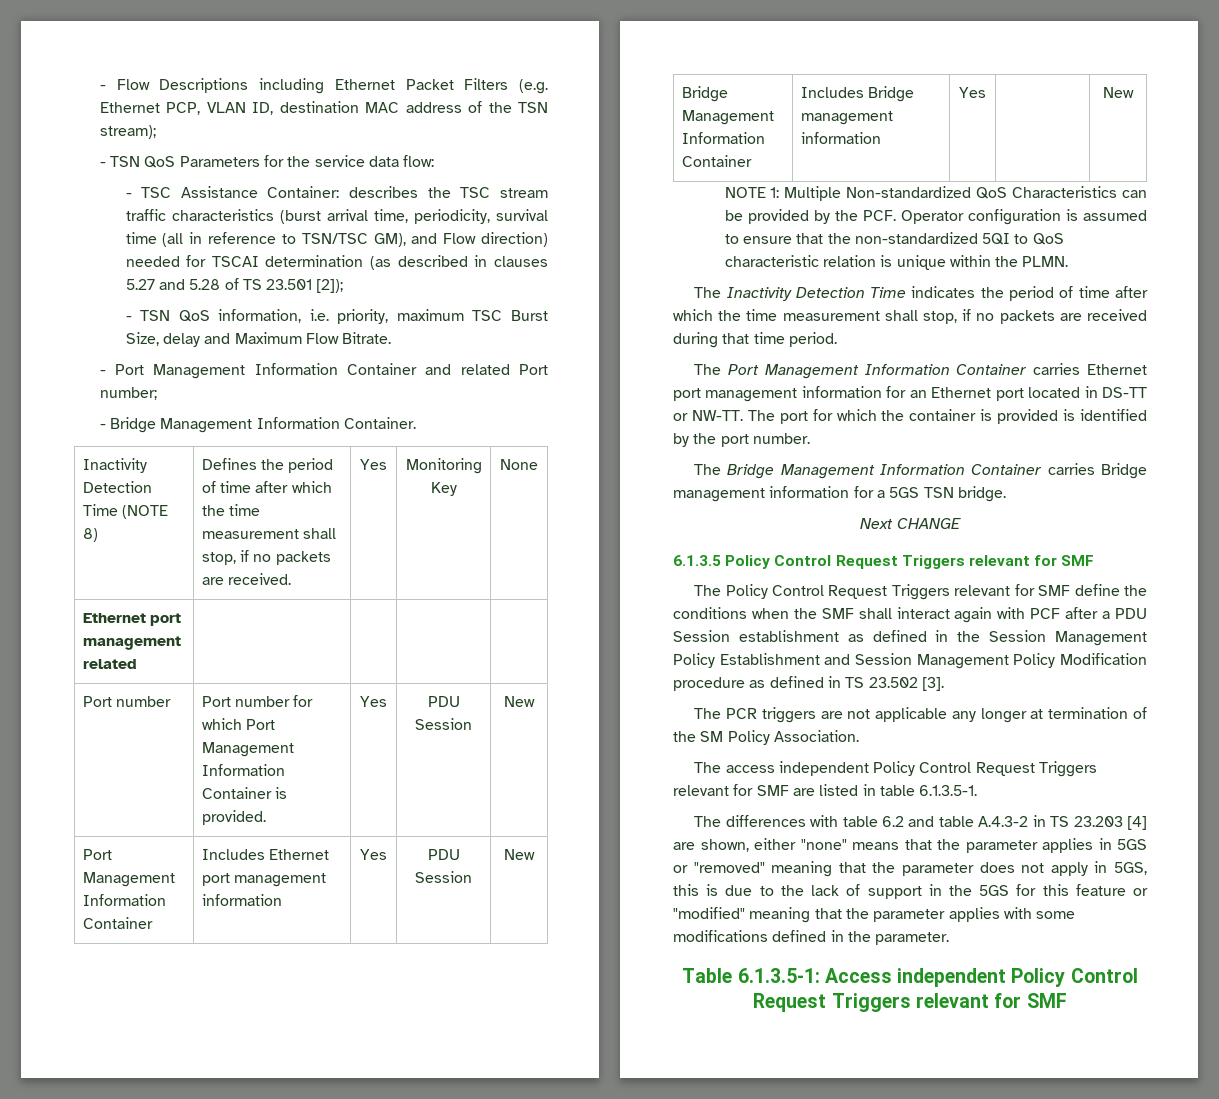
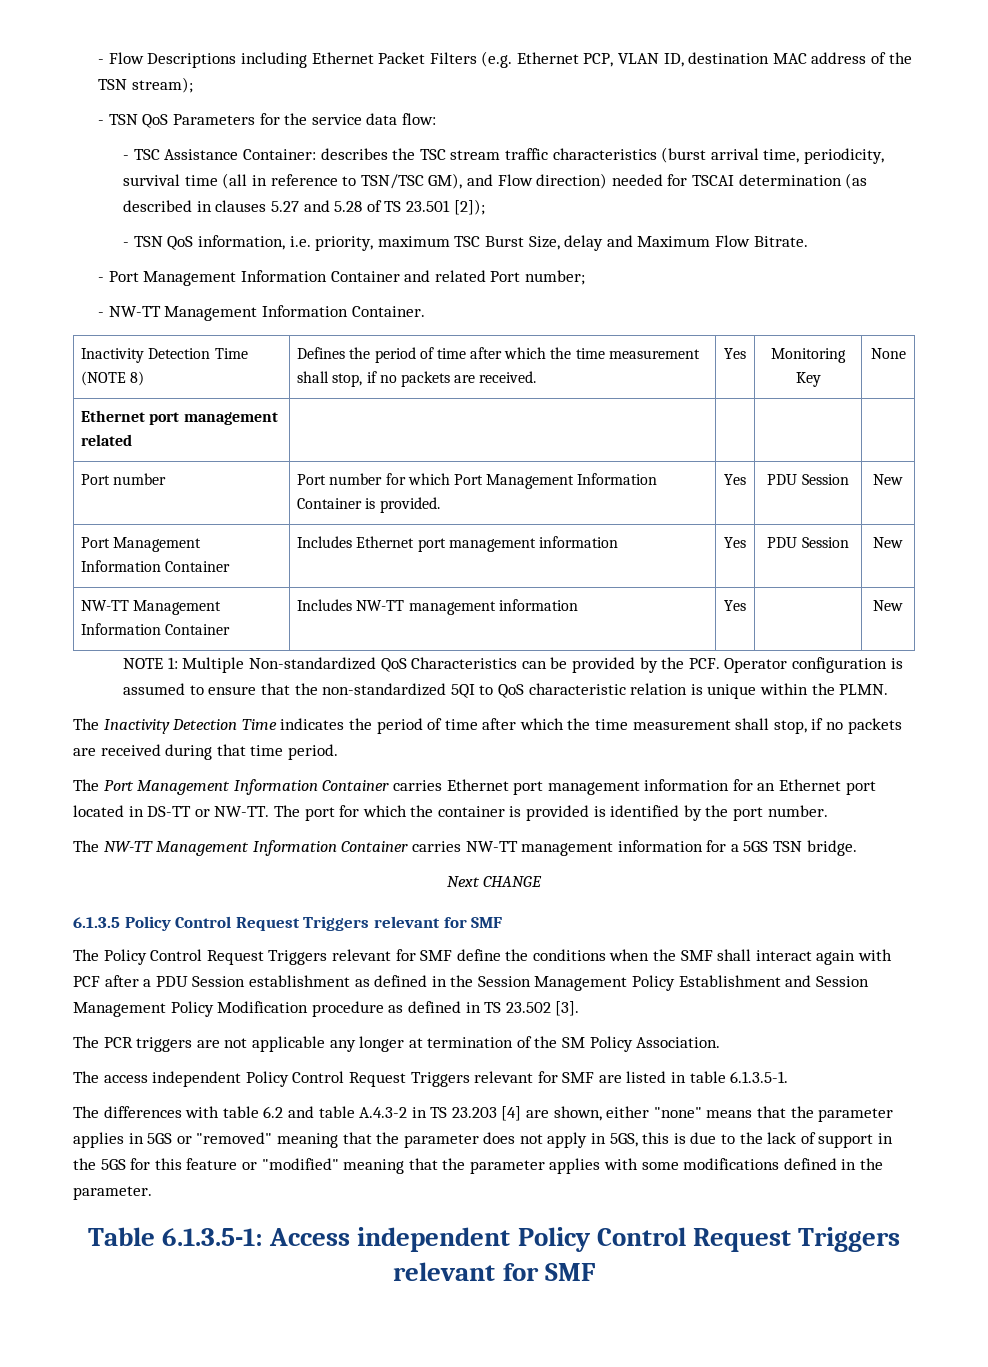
- - Bridge Management Information Container.
+ - NW-TT Management Information Container.
- Bridge Management Information Container | Includes Bridge management information | Yes | | New
+ NW-TT Management Information Container | Includes NW-TT management information | Yes | | New
- The Bridge Management Information Container carries Bridge management information for a 5GS TSN bridge.
+ The NW-TT Management Information Container carries NW-TT management information for a 5GS TSN bridge.

